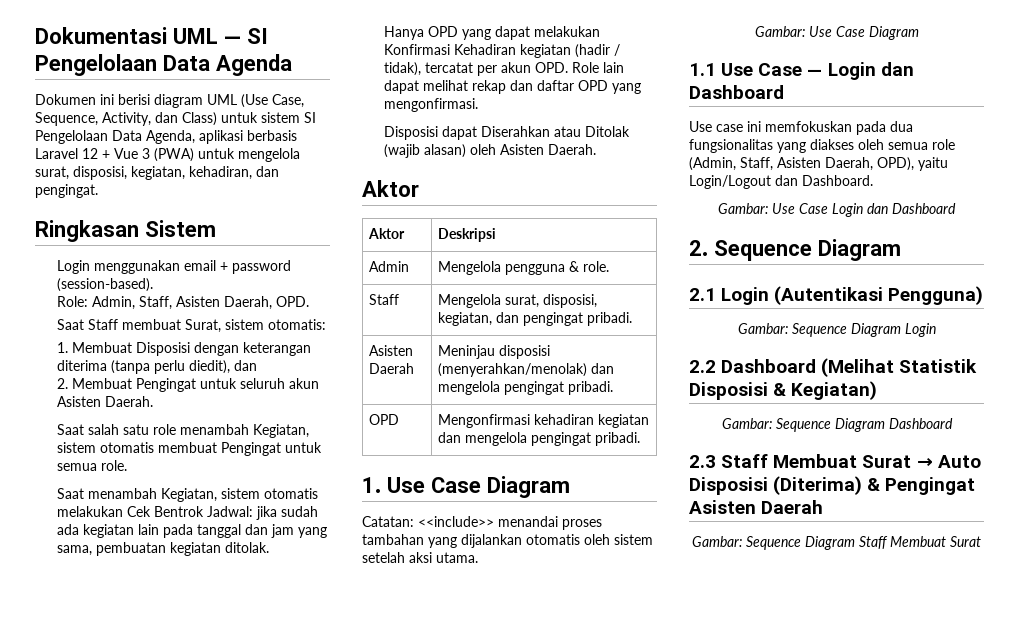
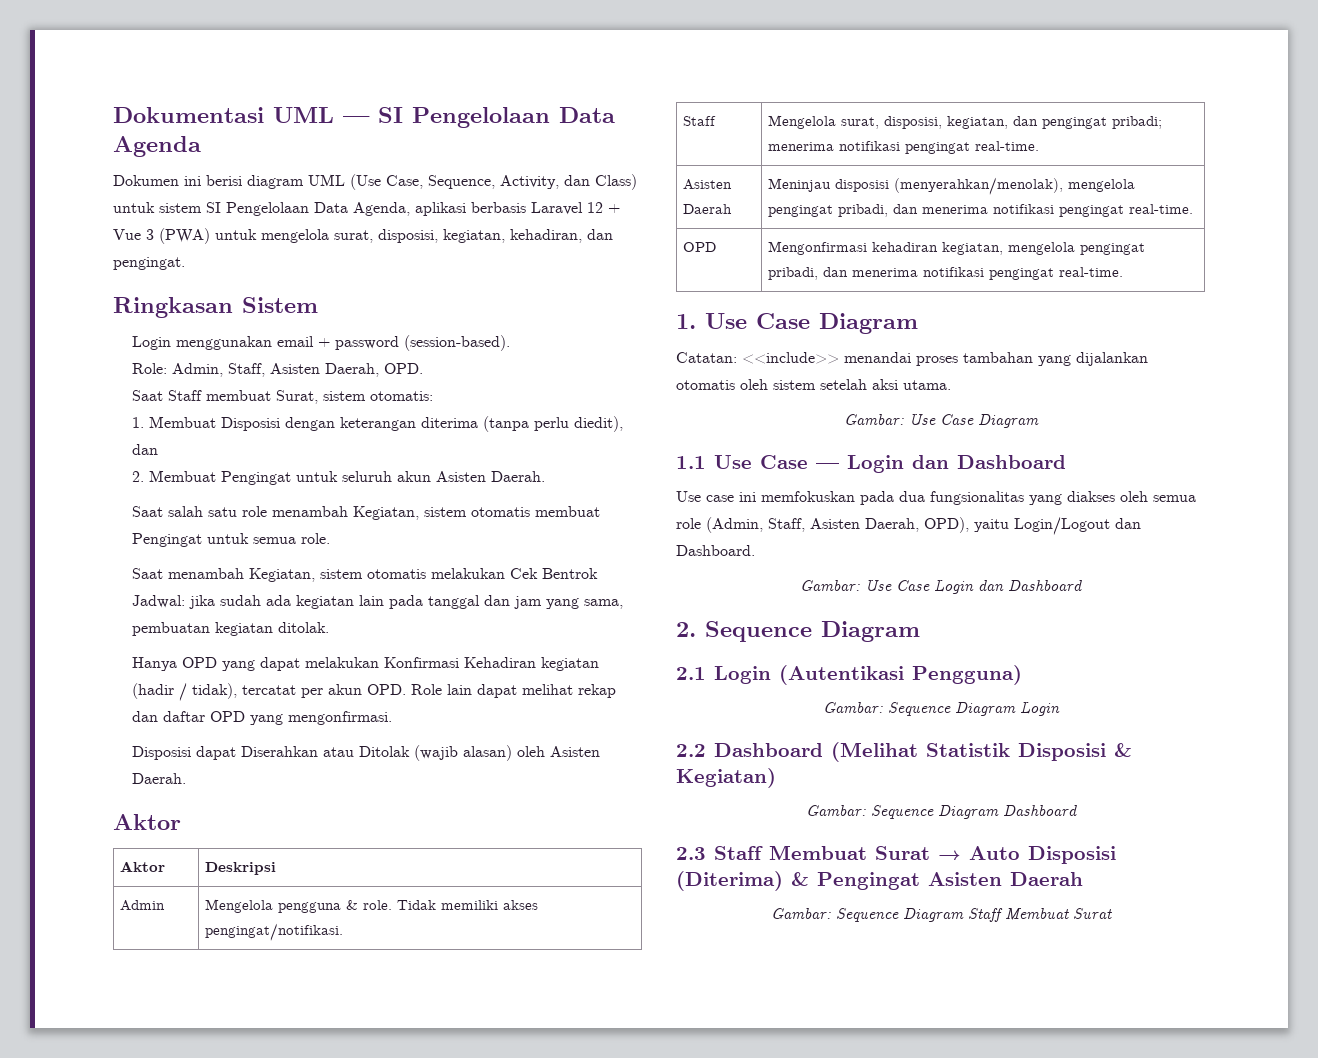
- Admin | Mengelola pengguna & role.
+ Admin | Mengelola pengguna & role. Tidak memiliki akses pengingat/notifikasi.
- Staff | Mengelola surat, disposisi, kegiatan, dan pengingat pribadi.
+ Staff | Mengelola surat, disposisi, kegiatan, dan pengingat pribadi; menerima notifikasi pengingat real-time.
- Asisten Daerah | Meninjau disposisi (menyerahkan/menolak) dan mengelola pengingat pribadi.
- OPD | Mengonfirmasi kehadiran kegiatan dan mengelola pengingat pribadi.
+ Asisten Daerah | Meninjau disposisi (menyerahkan/menolak), mengelola pengingat pribadi, dan menerima notifikasi pengingat real-time.
+ OPD | Mengonfirmasi kehadiran kegiatan, mengelola pengingat pribadi, dan menerima notifikasi pengingat real-time.

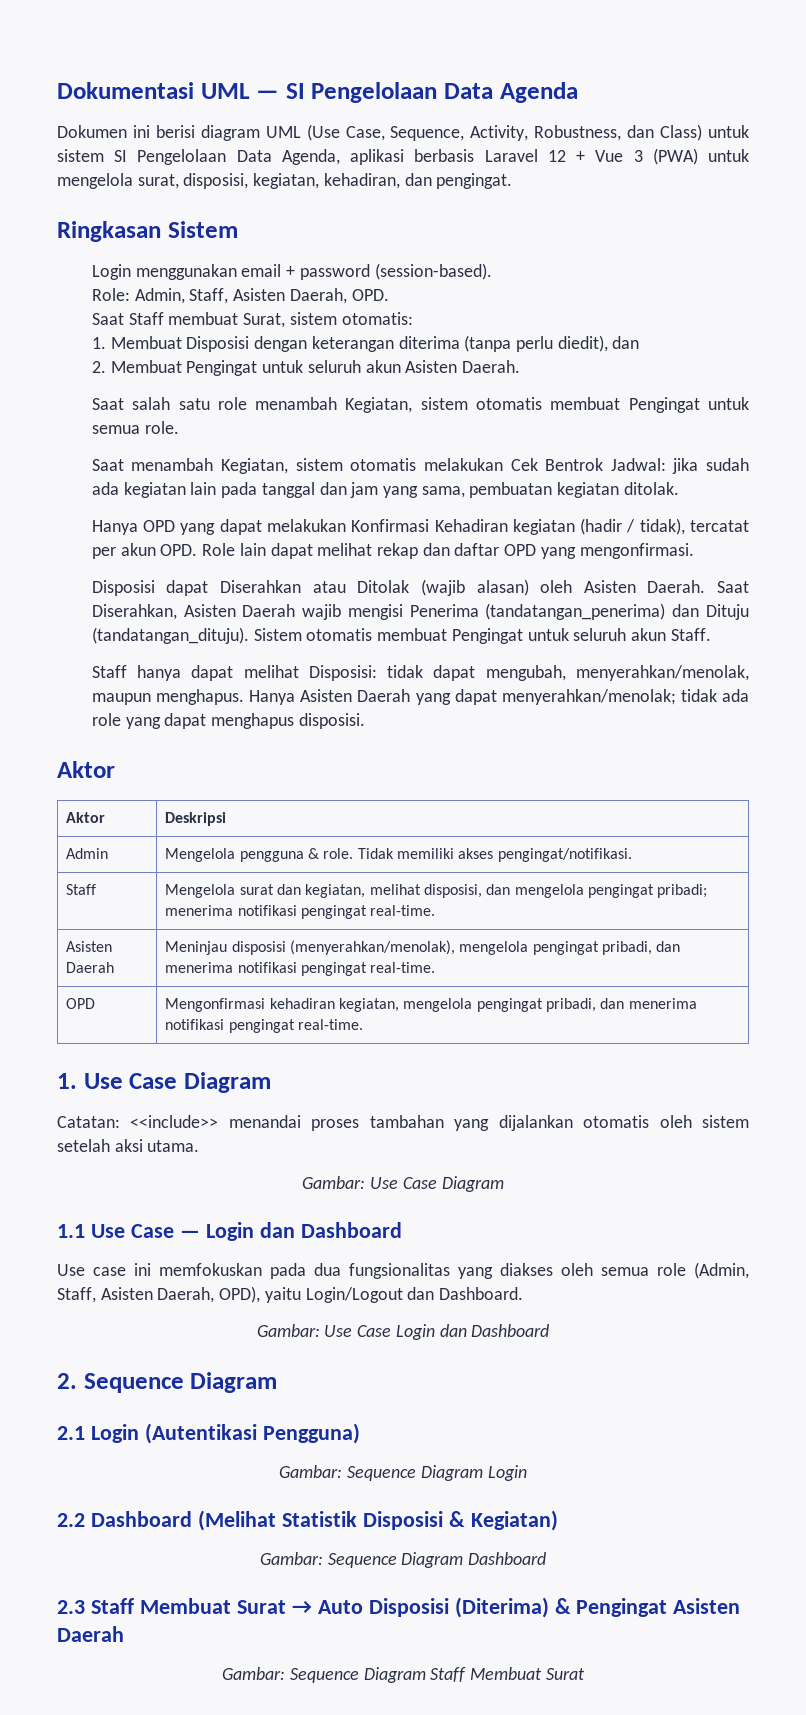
- Dokumen ini berisi diagram UML (Use Case, Sequence, Activity, dan Class) untuk sistem SI Pengelolaan Data Agenda, aplikasi berbasis Laravel 12 + Vue 3 (PWA) untuk mengelola surat, disposisi, kegiatan, kehadiran, dan pengingat.
+ Dokumen ini berisi diagram UML (Use Case, Sequence, Activity, Robustness, dan Class) untuk sistem SI Pengelolaan Data Agenda, aplikasi berbasis Laravel 12 + Vue 3 (PWA) untuk mengelola surat, disposisi, kegiatan, kehadiran, dan pengingat.
+ Saat Diserahkan, Asisten Daerah wajib mengisi Penerima (tandatangan_penerima) dan Dituju (tandatangan_dituju). Sistem otomatis membuat Pengingat untuk seluruh akun Staff.
+ Staff hanya dapat melihat Disposisi: tidak dapat mengubah, menyerahkan/menolak, maupun menghapus. Hanya Asisten Daerah yang dapat menyerahkan/menolak; tidak ada role yang dapat menghapus disposisi.
- Staff | Mengelola surat, disposisi, kegiatan, dan pengingat pribadi; menerima notifikasi pengingat real-time.
+ Staff | Mengelola surat dan kegiatan, melihat disposisi, dan mengelola pengingat pribadi; menerima notifikasi pengingat real-time.

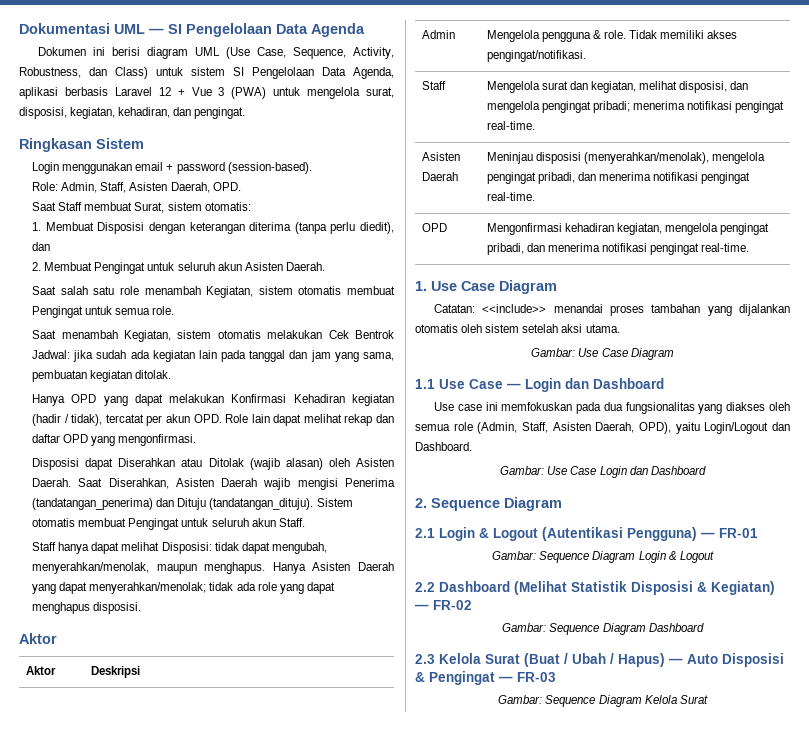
- 2.1 Login (Autentikasi Pengguna)
+ 2.1 Login & Logout (Autentikasi Pengguna) — FR-01
- Gambar: Sequence Diagram Login
+ Gambar: Sequence Diagram Login & Logout
- 2.2 Dashboard (Melihat Statistik Disposisi & Kegiatan)
+ 2.2 Dashboard (Melihat Statistik Disposisi & Kegiatan) — FR-02
- 2.3 Staff Membuat Surat → Auto Disposisi (Diterima) & Pengingat Asisten Daerah
- Gambar: Sequence Diagram Staff Membuat Surat
+ 2.3 Kelola Surat (Buat / Ubah / Hapus) — Auto Disposisi & Pengingat — FR-03
+ Gambar: Sequence Diagram Kelola Surat

